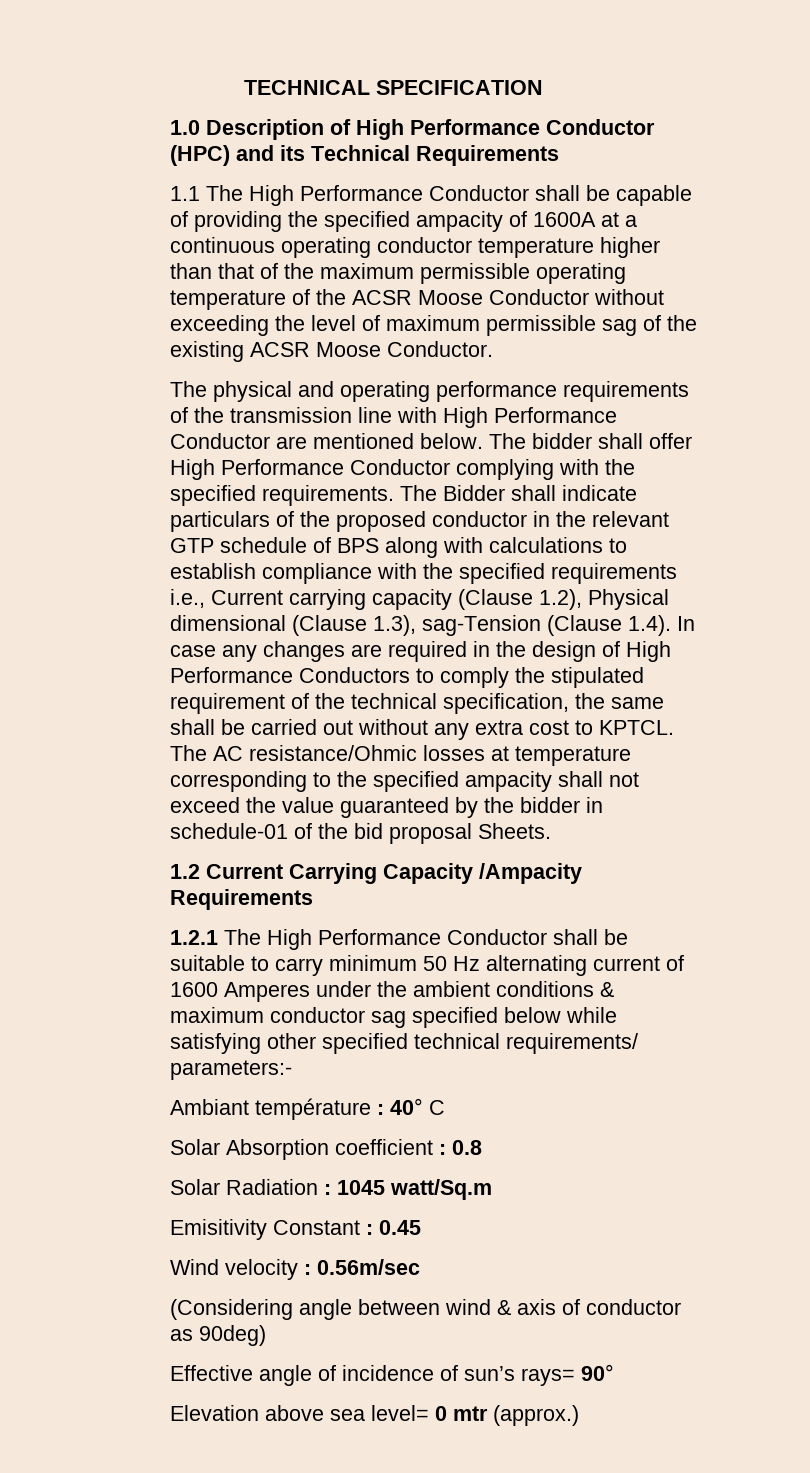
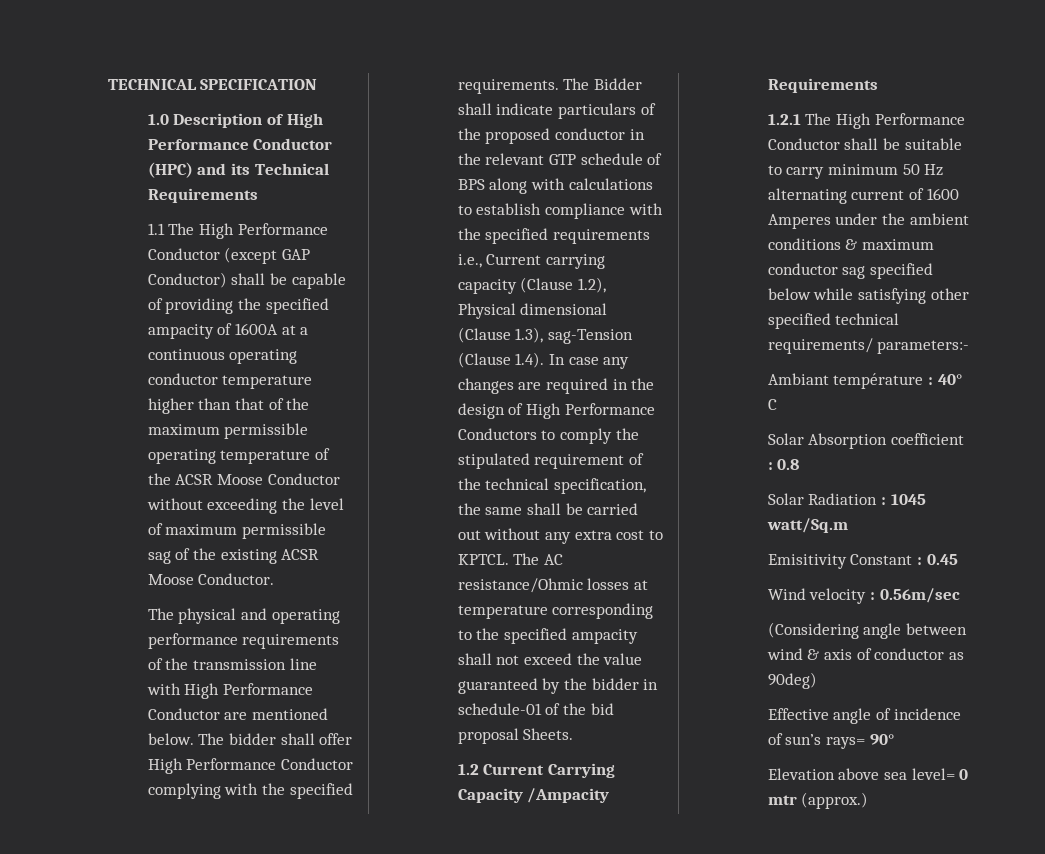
- 1.1 The High Performance Conductor shall be capable of providing the specified ampacity of 1600A at a continuous operating conductor temperature higher than that of the maximum permissible operating temperature of the ACSR Moose Conductor without exceeding the level of maximum permissible sag of the existing ACSR Moose Conductor.
+ 1.1 The High Performance Conductor (except GAP Conductor) shall be capable of providing the specified ampacity of 1600A at a continuous operating conductor temperature higher than that of the maximum permissible operating temperature of the ACSR Moose Conductor without exceeding the level of maximum permissible sag of the existing ACSR Moose Conductor.

